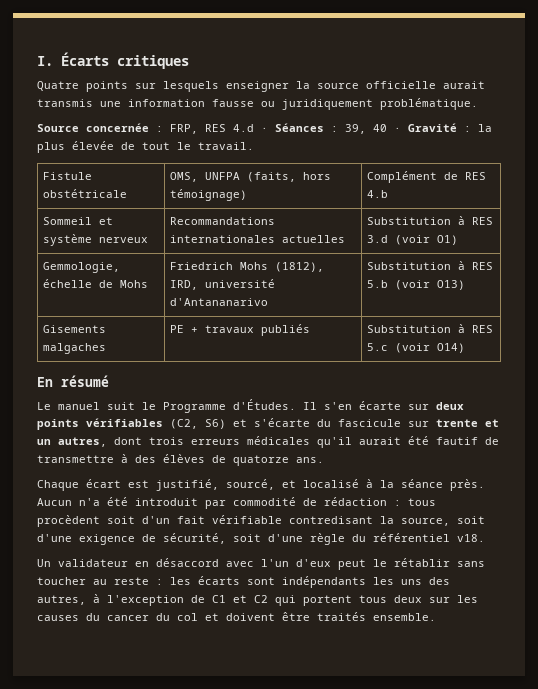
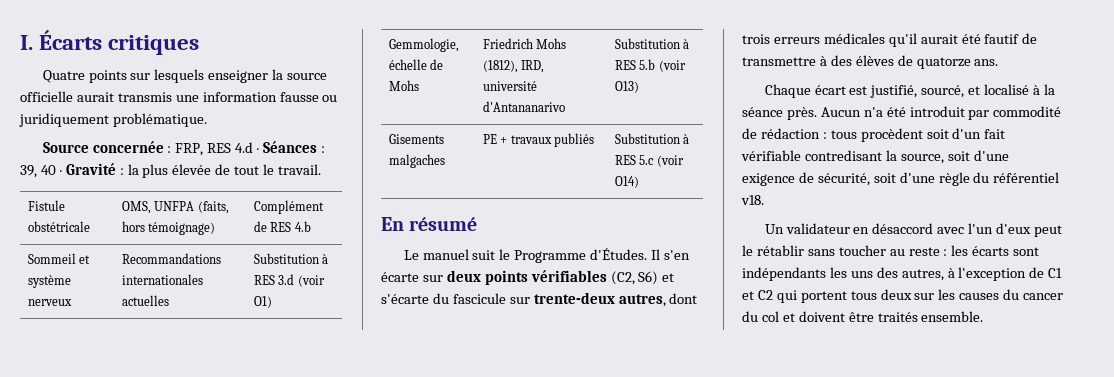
- Il s'en écarte sur deux points vérifiables (C2, S6) et s'écarte du fascicule sur trente et un autres, dont trois erreurs médicales qu'il aurait été fautif de transmettre à des élèves de quatorze ans.
+ Il s'en écarte sur deux points vérifiables (C2, S6) et s'écarte du fascicule sur trente-deux autres, dont trois erreurs médicales qu'il aurait été fautif de transmettre à des élèves de quatorze ans.

